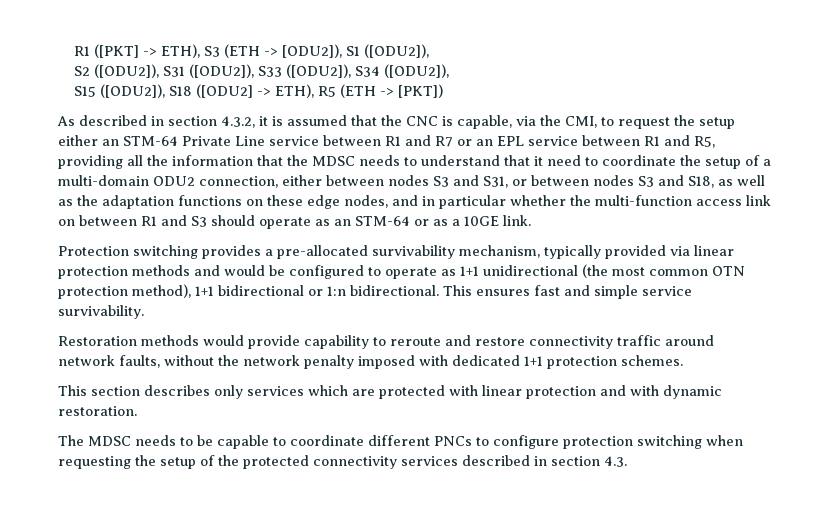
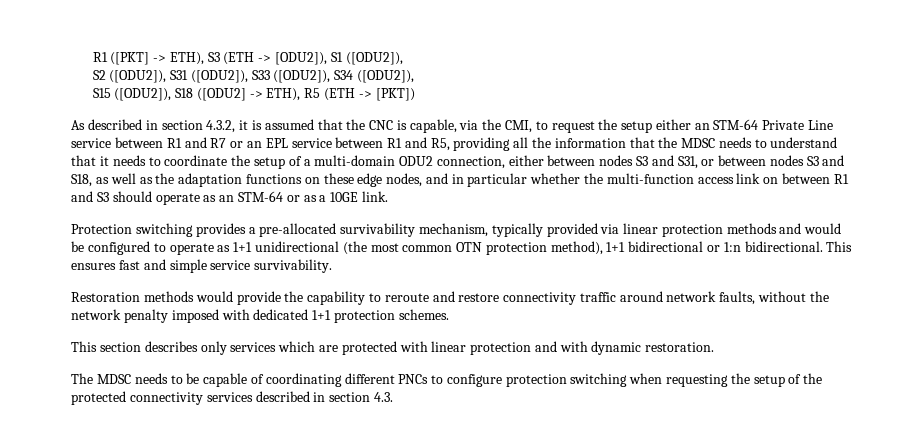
- As described in section 4.3.2, it is assumed that the CNC is capable, via the CMI, to request the setup either an STM-64 Private Line service between R1 and R7 or an EPL service between R1 and R5, providing all the information that the MDSC needs to understand that it need to coordinate the setup of a multi-domain ODU2 connection, either between nodes S3 and S31, or between nodes S3 and S18, as well as the adaptation functions on these edge nodes, and in particular whether the multi-function access link on between R1 and S3 should operate as an STM-64 or as a 10GE link.
+ As described in section 4.3.2, it is assumed that the CNC is capable, via the CMI, to request the setup either an STM-64 Private Line service between R1 and R7 or an EPL service between R1 and R5, providing all the information that the MDSC needs to understand that it needs to coordinate the setup of a multi-domain ODU2 connection, either between nodes S3 and S31, or between nodes S3 and S18, as well as the adaptation functions on these edge nodes, and in particular whether the multi-function access link on between R1 and S3 should operate as an STM-64 or as a 10GE link.
- Restoration methods would provide capability to reroute and restore connectivity traffic around network faults, without the network penalty imposed with dedicated 1+1 protection schemes.
+ Restoration methods would provide the capability to reroute and restore connectivity traffic around network faults, without the network penalty imposed with dedicated 1+1 protection schemes.
- The MDSC needs to be capable to coordinate different PNCs to configure protection switching when requesting the setup of the protected connectivity services described in section 4.3.
+ The MDSC needs to be capable of coordinating different PNCs to configure protection switching when requesting the setup of the protected connectivity services described in section 4.3.

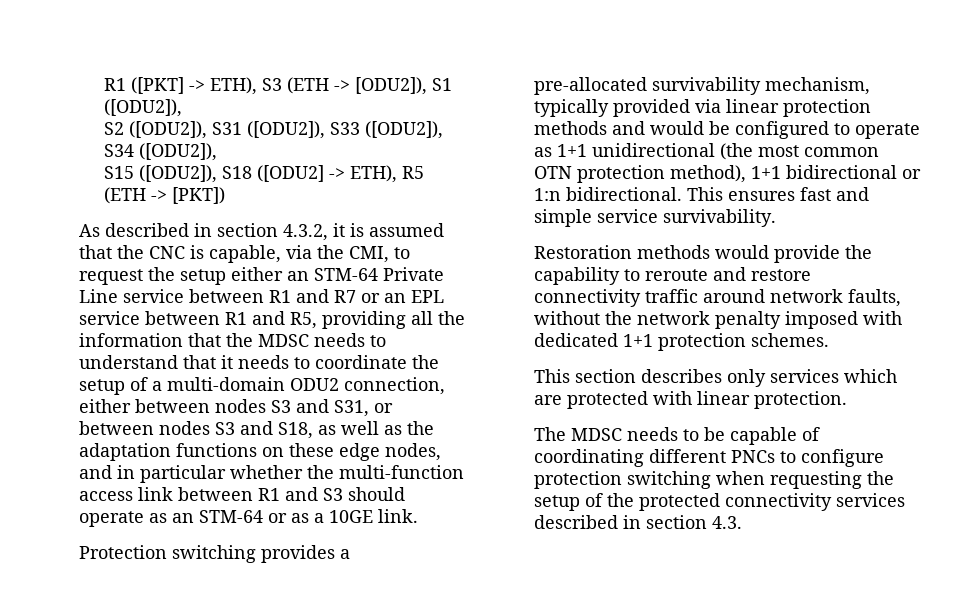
- As described in section 4.3.2, it is assumed that the CNC is capable, via the CMI, to request the setup either an STM-64 Private Line service between R1 and R7 or an EPL service between R1 and R5, providing all the information that the MDSC needs to understand that it needs to coordinate the setup of a multi-domain ODU2 connection, either between nodes S3 and S31, or between nodes S3 and S18, as well as the adaptation functions on these edge nodes, and in particular whether the multi-function access link on between R1 and S3 should operate as an STM-64 or as a 10GE link.
+ As described in section 4.3.2, it is assumed that the CNC is capable, via the CMI, to request the setup either an STM-64 Private Line service between R1 and R7 or an EPL service between R1 and R5, providing all the information that the MDSC needs to understand that it needs to coordinate the setup of a multi-domain ODU2 connection, either between nodes S3 and S31, or between nodes S3 and S18, as well as the adaptation functions on these edge nodes, and in particular whether the multi-function access link between R1 and S3 should operate as an STM-64 or as a 10GE link.
- This section describes only services which are protected with linear protection and with dynamic restoration.
+ This section describes only services which are protected with linear protection.

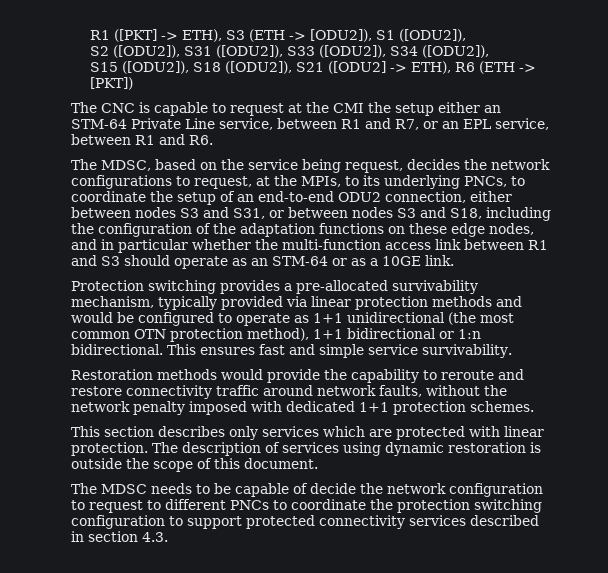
- S15 ([ODU2]), S18 ([ODU2] -> ETH), R5 (ETH -> [PKT])
+ S15 ([ODU2]), S18 ([ODU2]), S21 ([ODU2] -> ETH), R6 (ETH -> [PKT])
- As described in section 4.3.2, it is assumed that the CNC is capable, via the CMI, to request the setup either an STM-64 Private Line service between R1 and R7 or an EPL service between R1 and R5, providing all the information that the MDSC needs to understand that it needs to coordinate the setup of a multi-domain ODU2 connection, either between nodes S3 and S31, or between nodes S3 and S18, as well as the adaptation functions on these edge nodes, and in particular whether the multi-function access link between R1 and S3 should operate as an STM-64 or as a 10GE link.
+ The CNC is capable to request at the CMI the setup either an STM-64 Private Line service, between R1 and R7, or an EPL service, between R1 and R6.
+ The MDSC, based on the service being request, decides the network configurations to request, at the MPIs, to its underlying PNCs, to coordinate the setup of an end-to-end ODU2 connection, either between nodes S3 and S31, or between nodes S3 and S18, including the configuration of the adaptation functions on these edge nodes, and in particular whether the multi-function access link between R1 and S3 should operate as an STM-64 or as a 10GE link.
+ The description of services using dynamic restoration is outside the scope of this document.
- The MDSC needs to be capable of coordinating different PNCs to configure protection switching when requesting the setup of the protected connectivity services described in section 4.3.
+ The MDSC needs to be capable of decide the network configuration to request to different PNCs to coordinate the protection switching configuration to support protected connectivity services described in section 4.3.

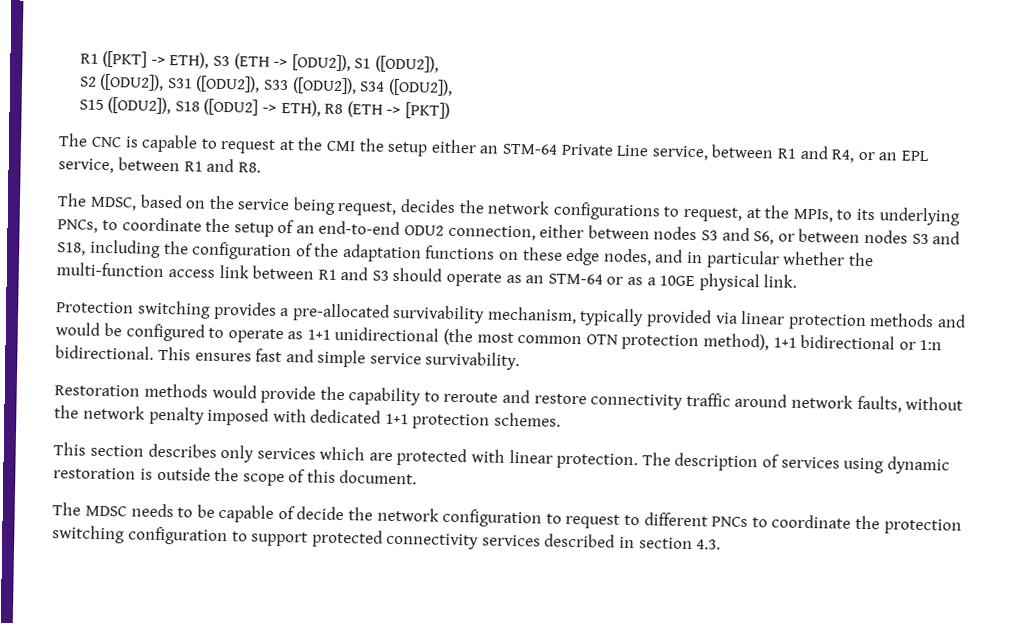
- S15 ([ODU2]), S18 ([ODU2]), S21 ([ODU2] -> ETH), R6 (ETH -> [PKT])
+ S15 ([ODU2]), S18 ([ODU2] -> ETH), R8 (ETH -> [PKT])
- The CNC is capable to request at the CMI the setup either an STM-64 Private Line service, between R1 and R7, or an EPL service, between R1 and R6.
+ The CNC is capable to request at the CMI the setup either an STM-64 Private Line service, between R1 and R4, or an EPL service, between R1 and R8.
- The MDSC, based on the service being request, decides the network configurations to request, at the MPIs, to its underlying PNCs, to coordinate the setup of an end-to-end ODU2 connection, either between nodes S3 and S31, or between nodes S3 and S18, including the configuration of the adaptation functions on these edge nodes, and in particular whether the multi-function access link between R1 and S3 should operate as an STM-64 or as a 10GE link.
+ The MDSC, based on the service being request, decides the network configurations to request, at the MPIs, to its underlying PNCs, to coordinate the setup of an end-to-end ODU2 connection, either between nodes S3 and S6, or between nodes S3 and S18, including the configuration of the adaptation functions on these edge nodes, and in particular whether the multi-function access link between R1 and S3 should operate as an STM-64 or as a 10GE physical link.

